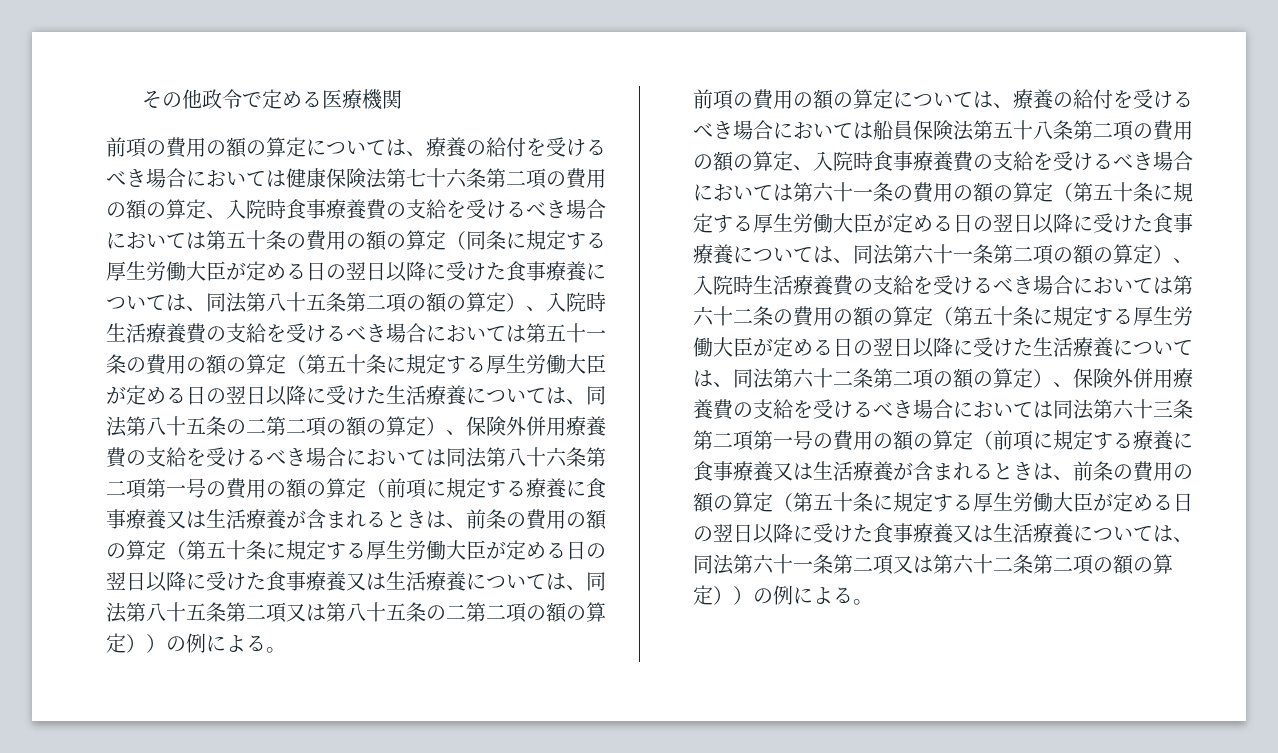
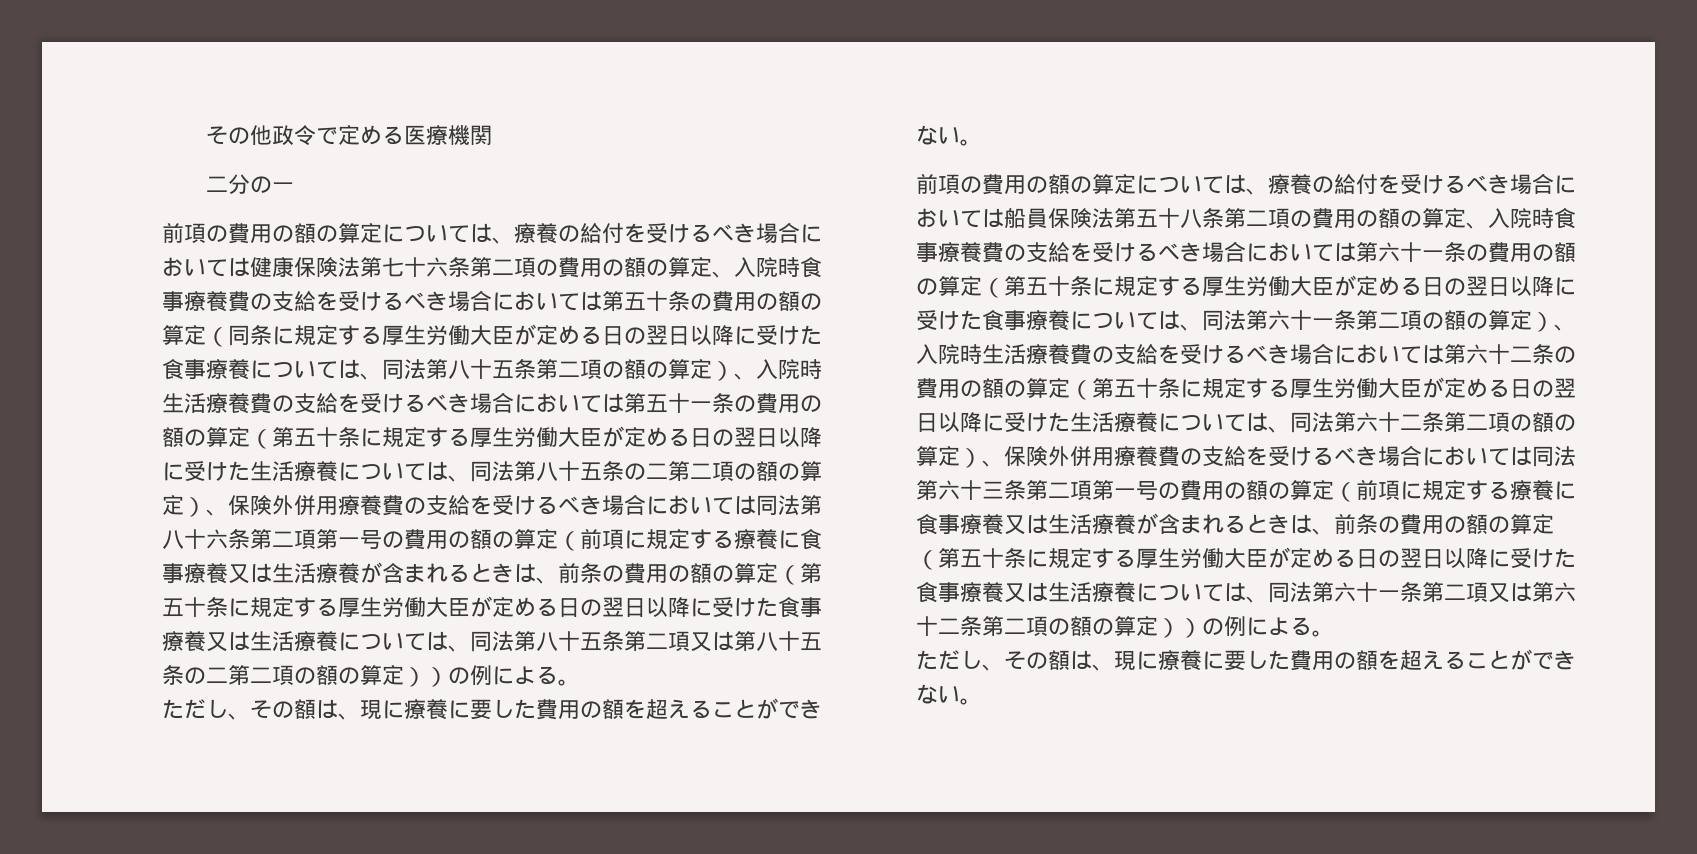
+ 二分の一
  前項の費用の額の算定については、療養の給付を受けるべき場合においては健康保険法第七十六条第二項の費用の額の算定、入院時食事療養費の支給を受けるべき場合においては第五十条の費用の額の算定（同条に規定する厚生労働大臣が定める日の翌日以降に受けた食事療養については、同法第八十五条第二項の額の算定）、入院時生活療養費の支給を受けるべき場合においては第五十一条の費用の額の算定（第五十条に規定する厚生労働大臣が定める日の翌日以降に受けた生活療養については、同法第八十五条の二第二項の額の算定）、保険外併用療養費の支給を受けるべき場合においては同法第八十六条第二項第一号の費用の額の算定（前項に規定する療養に食事療養又は生活療養が含まれるときは、前条の費用の額の算定（第五十条に規定する厚生労働大臣が定める日の翌日以降に受けた食事療養又は生活療養については、同法第八十五条第二項又は第八十五条の二第二項の額の算定））の例による。
+ ただし、その額は、現に療養に要した費用の額を超えることができない。
  前項の費用の額の算定については、療養の給付を受けるべき場合においては船員保険法第五十八条第二項の費用の額の算定、入院時食事療養費の支給を受けるべき場合においては第六十一条の費用の額の算定（第五十条に規定する厚生労働大臣が定める日の翌日以降に受けた食事療養については、同法第六十一条第二項の額の算定）、入院時生活療養費の支給を受けるべき場合においては第六十二条の費用の額の算定（第五十条に規定する厚生労働大臣が定める日の翌日以降に受けた生活療養については、同法第六十二条第二項の額の算定）、保険外併用療養費の支給を受けるべき場合においては同法第六十三条第二項第一号の費用の額の算定（前項に規定する療養に食事療養又は生活療養が含まれるときは、前条の費用の額の算定（第五十条に規定する厚生労働大臣が定める日の翌日以降に受けた食事療養又は生活療養については、同法第六十一条第二項又は第六十二条第二項の額の算定））の例による。
+ ただし、その額は、現に療養に要した費用の額を超えることができない。

